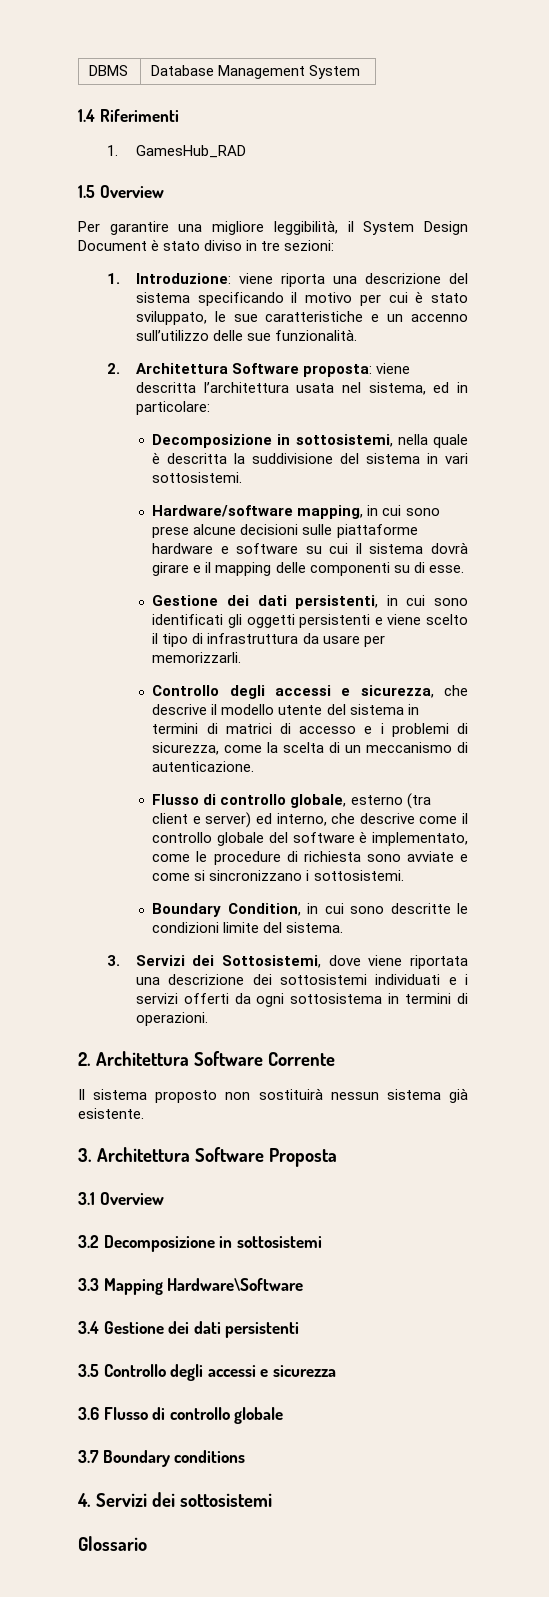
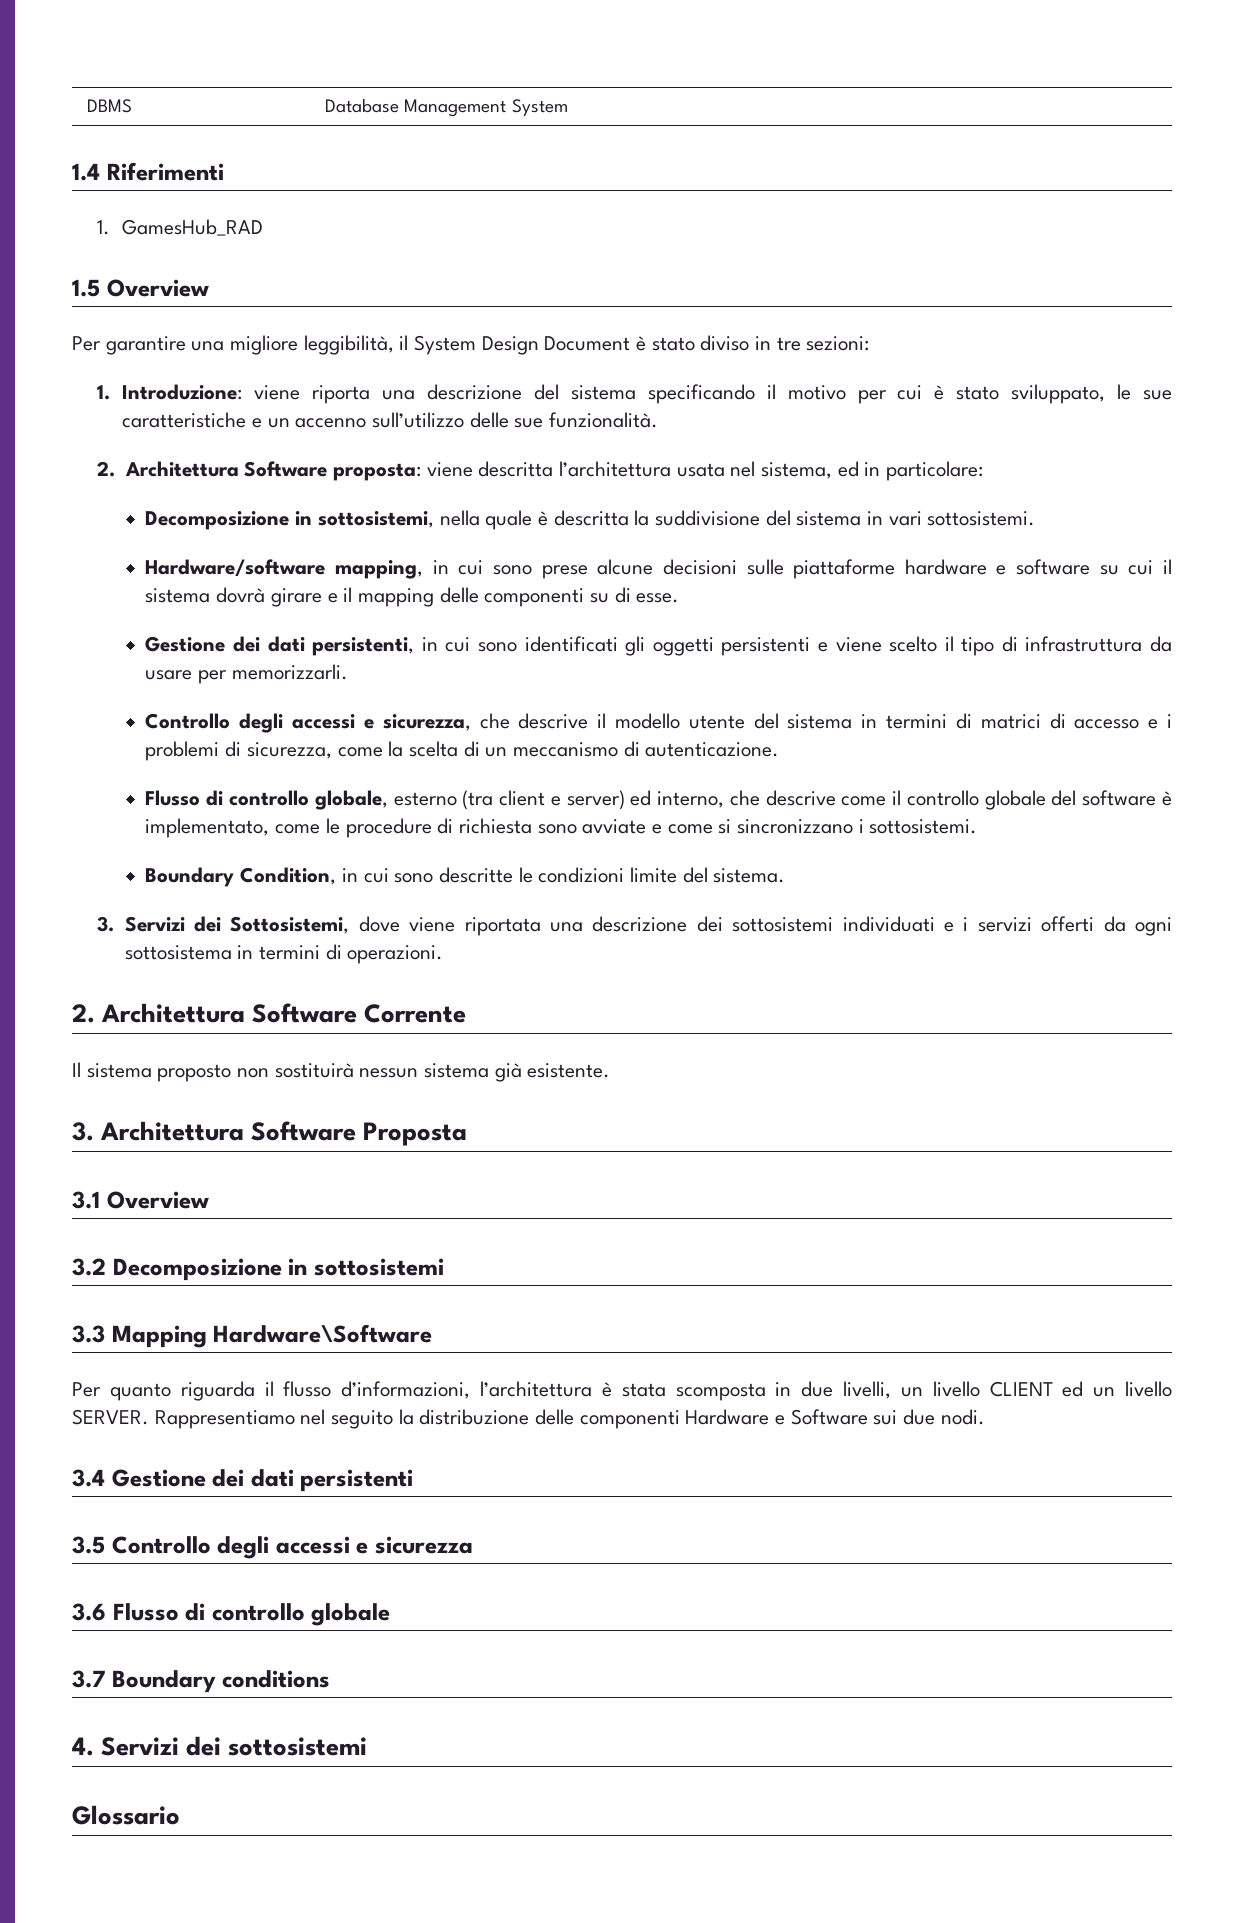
+ Per quanto riguarda il flusso d’informazioni, l’architettura è stata scomposta in due livelli, un livello CLIENT ed un livello SERVER. Rappresentiamo nel seguito la distribuzione delle componenti Hardware e Software sui due nodi.

